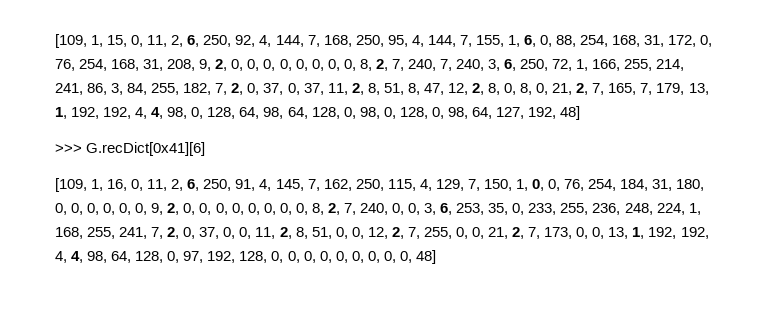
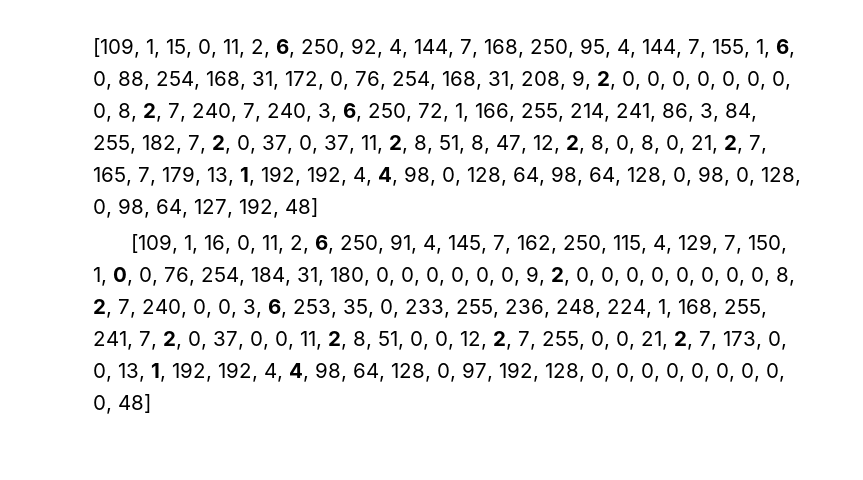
- >>> G.recDict[0x41][6]

